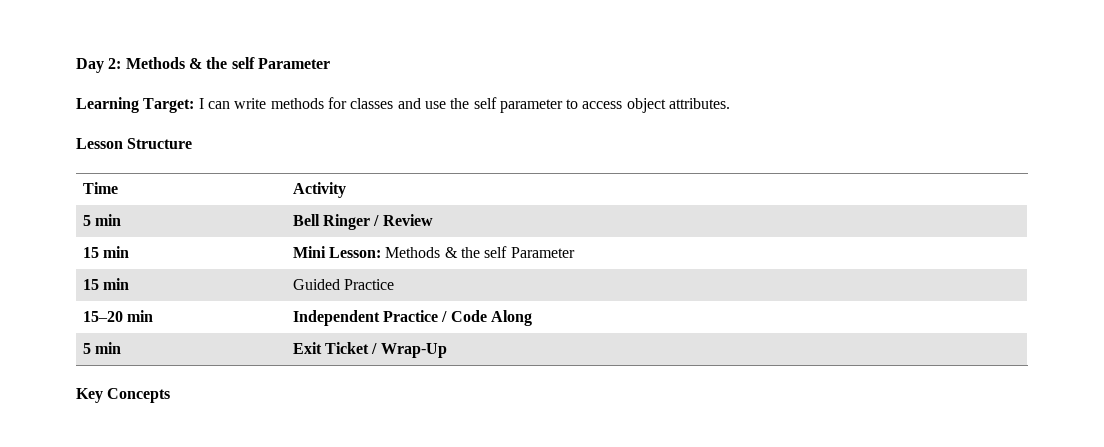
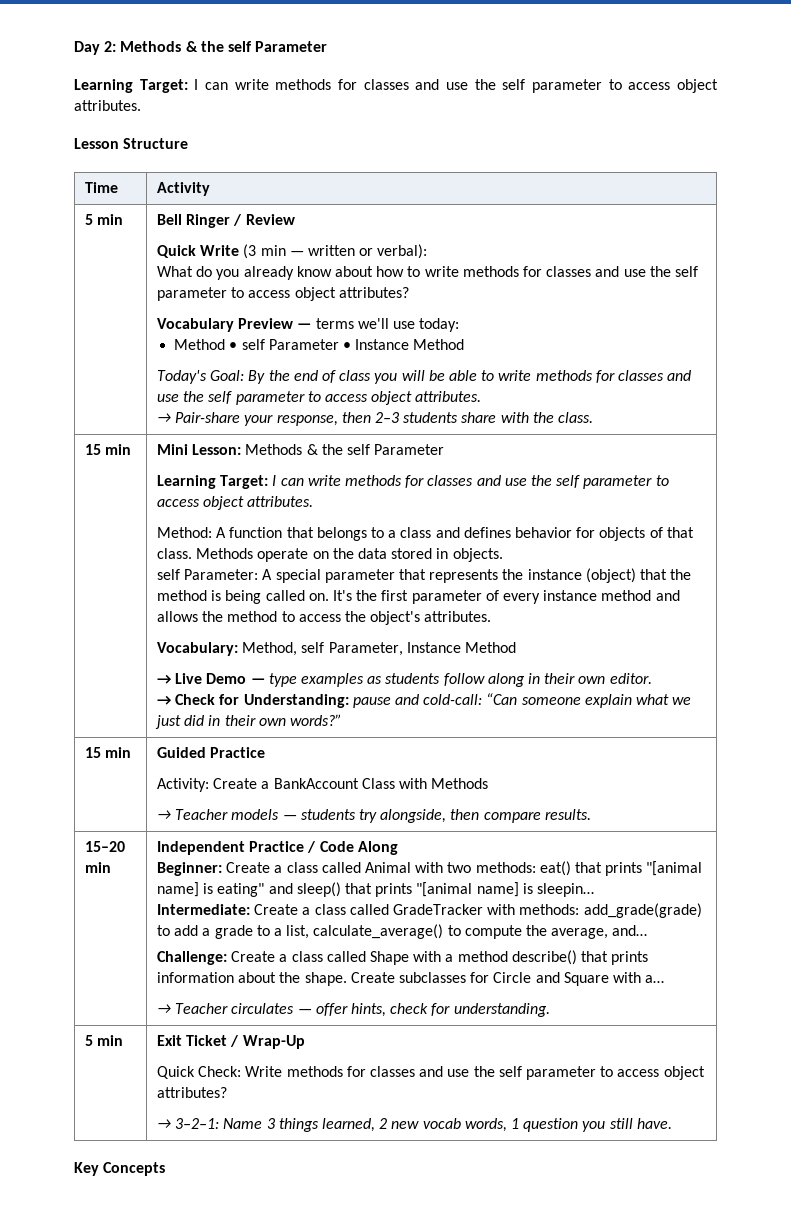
+ Quick Write (3 min — written or verbal):
+ What do you already know about how to write methods for classes and use the self parameter to access object attributes?
+ Vocabulary Preview — terms we'll use today:
+ Method • self Parameter • Instance Method
+ Today's Goal: By the end of class you will be able to write methods for classes and use the self parameter to access object attributes.
+ → Pair-share your response, then 2–3 students share with the class.
  Mini Lesson: Methods & the self Parameter
+ Learning Target: I can write methods for classes and use the self parameter to access object attributes.
+ Method: A function that belongs to a class and defines behavior for objects of that class. Methods operate on the data stored in objects.
+ self Parameter: A special parameter that represents the instance (object) that the method is being called on. It's the first parameter of every instance method and allows the method to access the object's attributes.
+ Vocabulary: Method, self Parameter, Instance Method
+ → Live Demo — type examples as students follow along in their own editor.
+ → Check for Understanding: pause and cold-call: “Can someone explain what we just did in their own words?”
  15 min | Guided Practice
+ Activity: Create a BankAccount Class with Methods
+ → Teacher models — students try alongside, then compare results.
+ Beginner: Create a class called Animal with two methods: eat() that prints "[animal name] is eating" and sleep() that prints "[animal name] is sleepin…
+ Intermediate: Create a class called GradeTracker with methods: add_grade(grade) to add a grade to a list, calculate_average() to compute the average, and…
+ Challenge: Create a class called Shape with a method describe() that prints information about the shape. Create subclasses for Circle and Square with a…
+ → Teacher circulates — offer hints, check for understanding.
  5 min | Exit Ticket / Wrap-Up
+ Quick Check: Write methods for classes and use the self parameter to access object attributes?
+ → 3–2–1: Name 3 things learned, 2 new vocab words, 1 question you still have.

